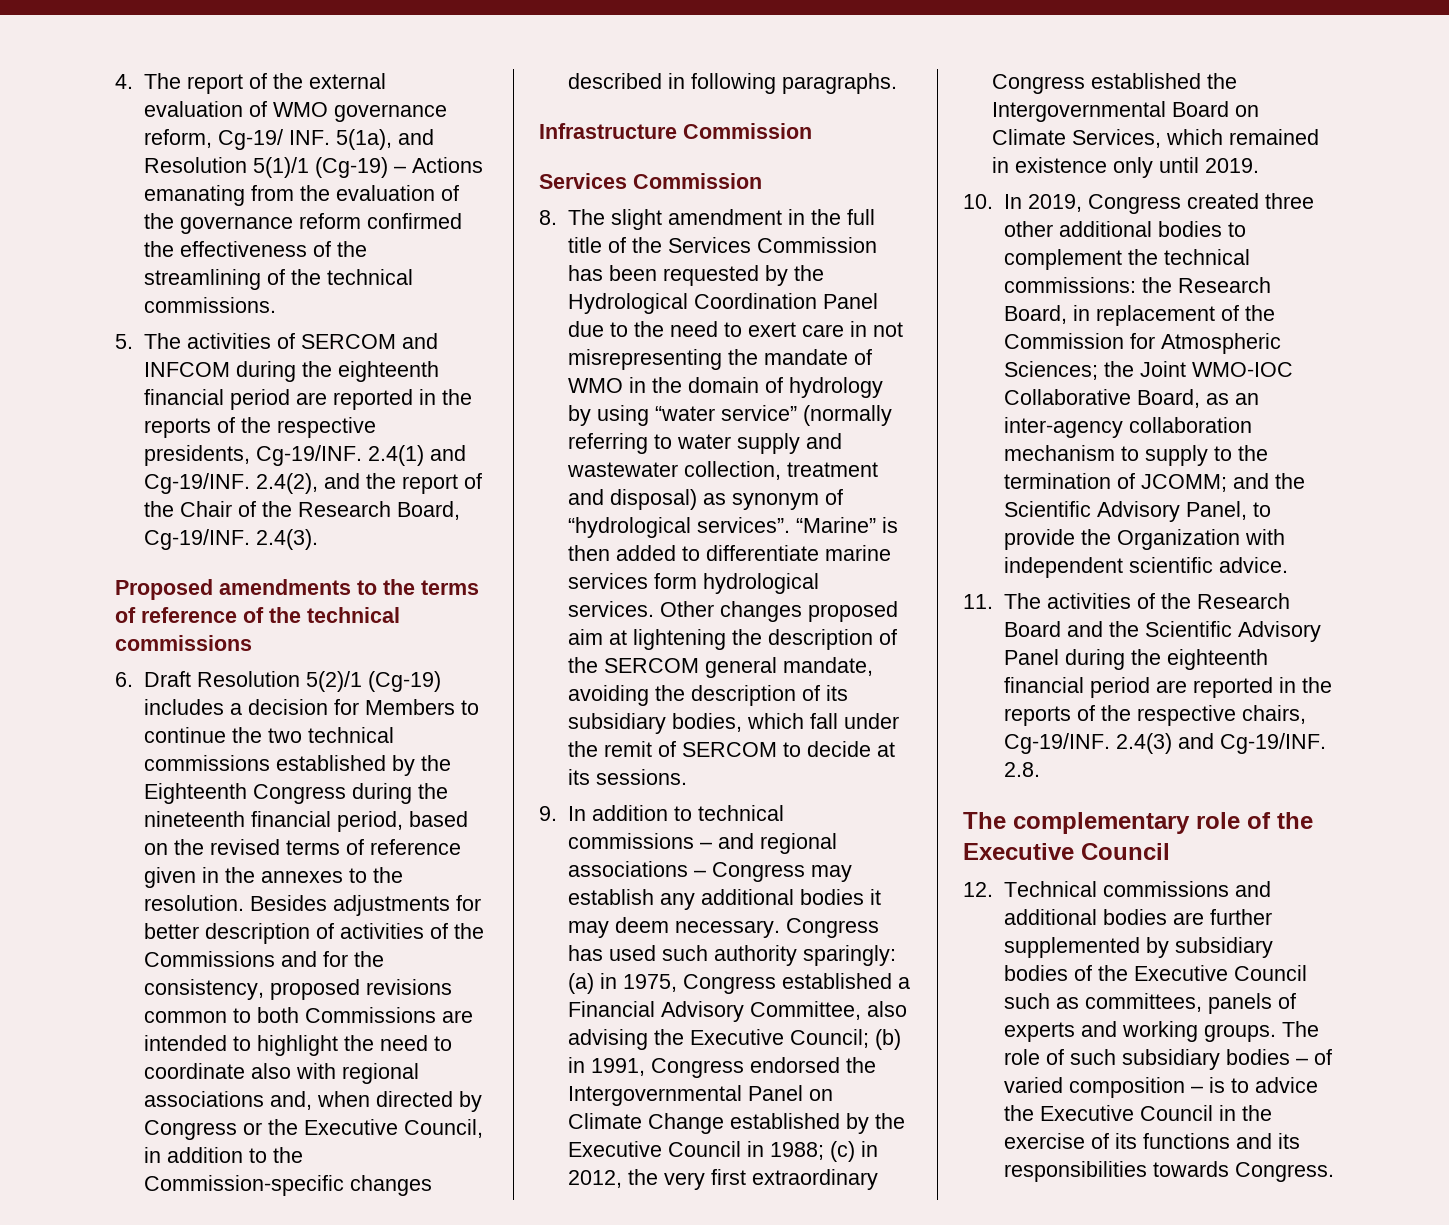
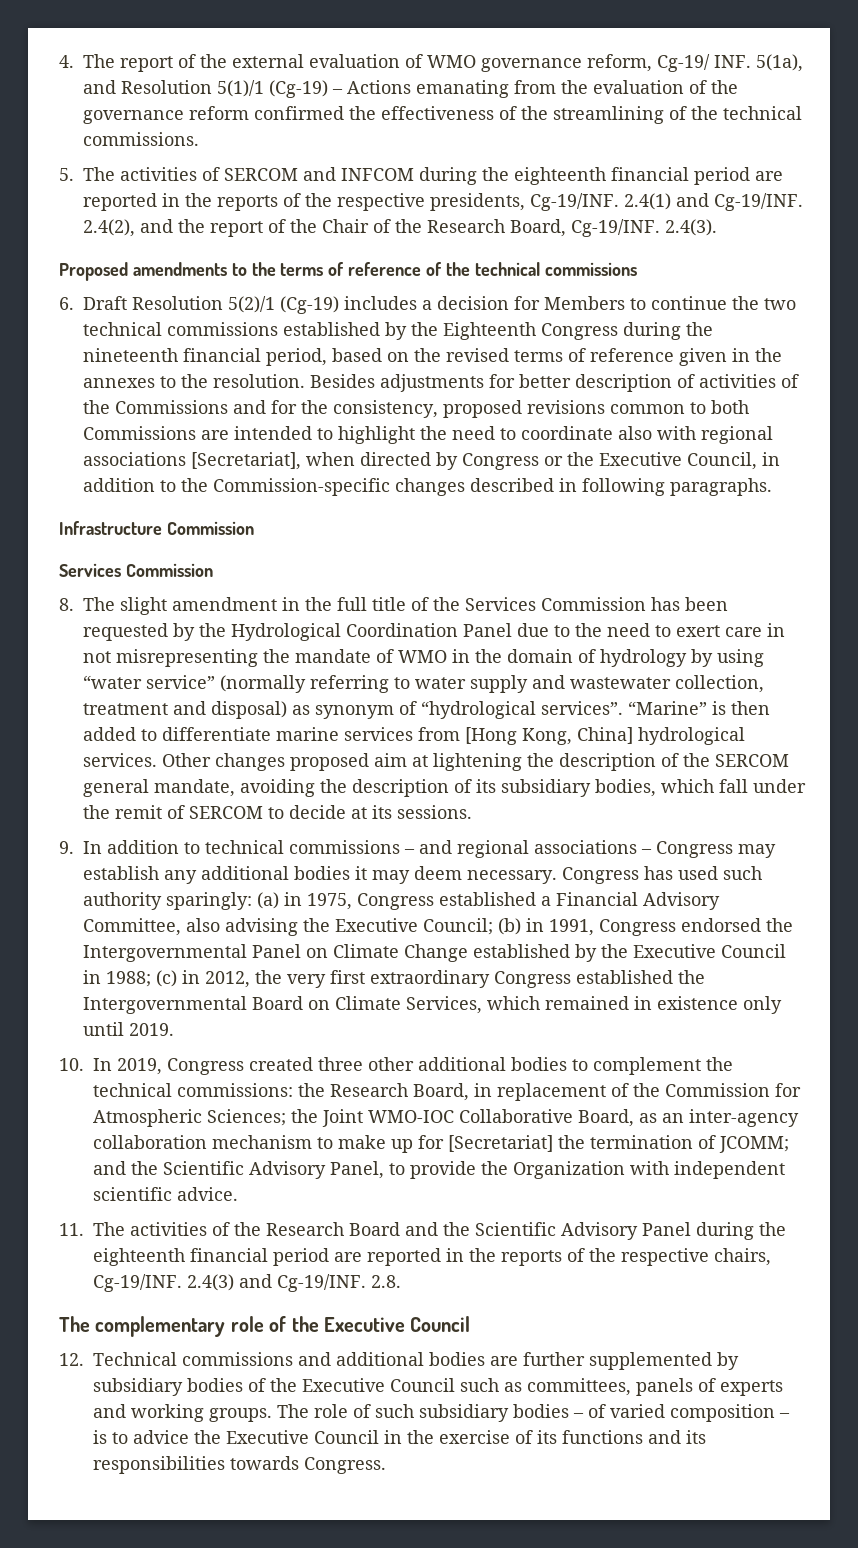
- Besides adjustments for better description of activities of the Commissions and for the consistency, proposed revisions common to both Commissions are intended to highlight the need to coordinate also with regional associations and, when directed by Congress or the Executive Council, in addition to the Commission-specific changes described in following paragraphs.
+ Besides adjustments for better description of activities of the Commissions and for the consistency, proposed revisions common to both Commissions are intended to highlight the need to coordinate also with regional associations [Secretariat], when directed by Congress or the Executive Council, in addition to the Commission-specific changes described in following paragraphs.
- “Marine” is then added to differentiate marine services form hydrological services.
+ “Marine” is then added to differentiate marine services from [Hong Kong, China] hydrological services.
- 10. In 2019, Congress created three other additional bodies to complement the technical commissions: the Research Board, in replacement of the Commission for Atmospheric Sciences; the Joint WMO-IOC Collaborative Board, as an inter-agency collaboration mechanism to supply to the termination of JCOMM; and the Scientific Advisory Panel, to provide the Organization with independent scientific advice.
+ 10. In 2019, Congress created three other additional bodies to complement the technical commissions: the Research Board, in replacement of the Commission for Atmospheric Sciences; the Joint WMO-IOC Collaborative Board, as an inter-agency collaboration mechanism to make up for [Secretariat] the termination of JCOMM; and the Scientific Advisory Panel, to provide the Organization with independent scientific advice.

